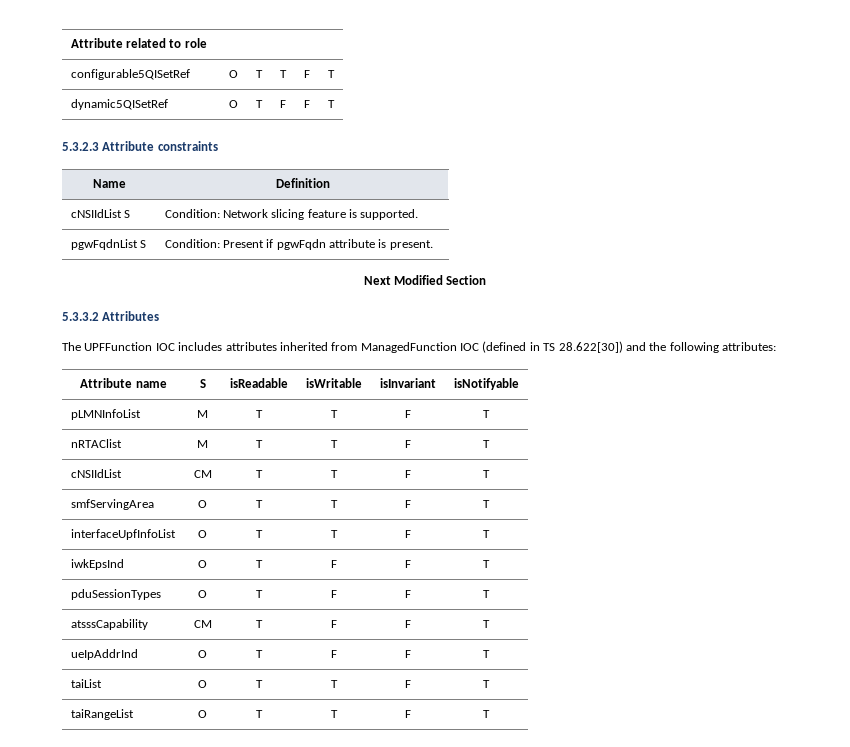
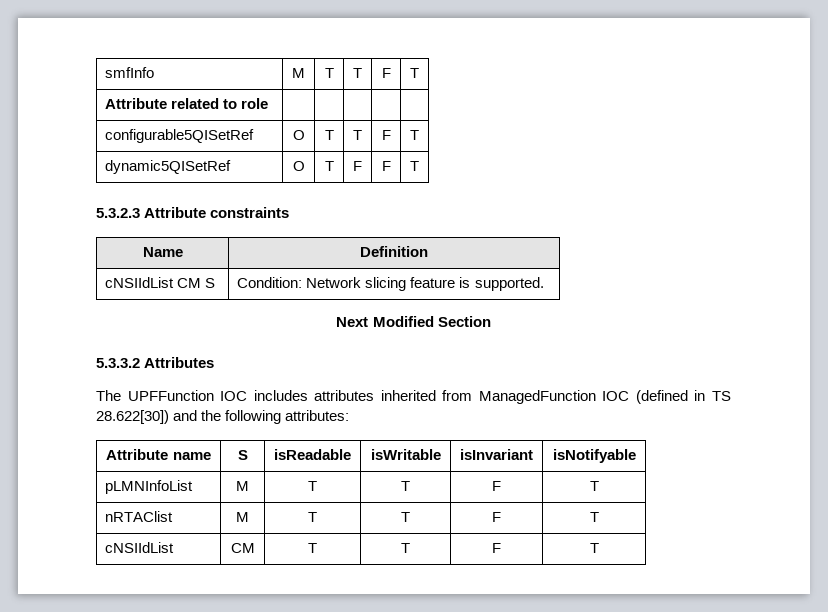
+ smfInfo | M | T | T | F | T
- cNSIIdList S | Condition: Network slicing feature is supported.
+ cNSIIdList CM S | Condition: Network slicing feature is supported.
- pgwFqdnList S | Condition: Present if pgwFqdn attribute is present.
- smfServingArea | O | T | T | F | T
- interfaceUpfInfoList | O | T | T | F | T
- iwkEpsInd | O | T | F | F | T
- pduSessionTypes | O | T | F | F | T
- atsssCapability | CM | T | F | F | T
- ueIpAddrInd | O | T | F | F | T
- taiList | O | T | T | F | T
- taiRangeList | O | T | T | F | T

